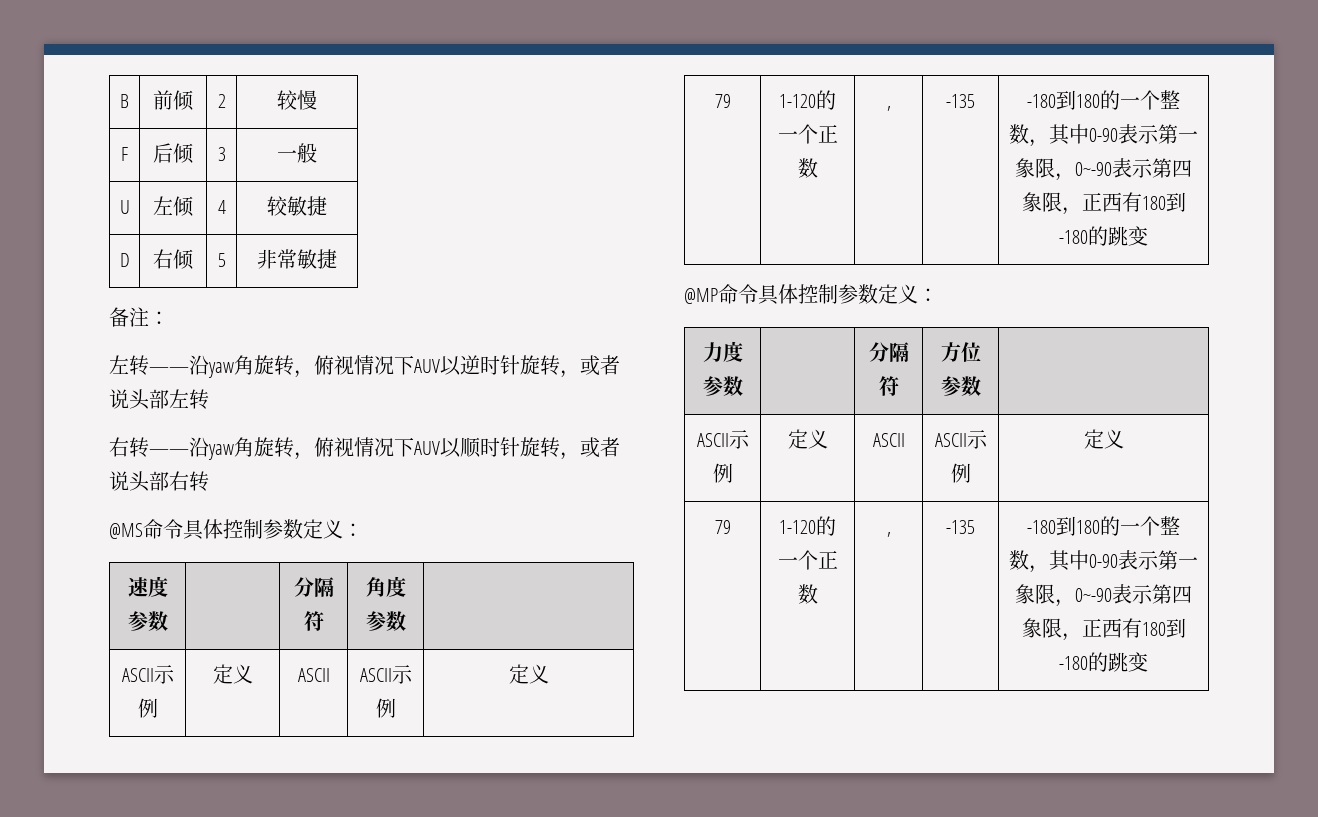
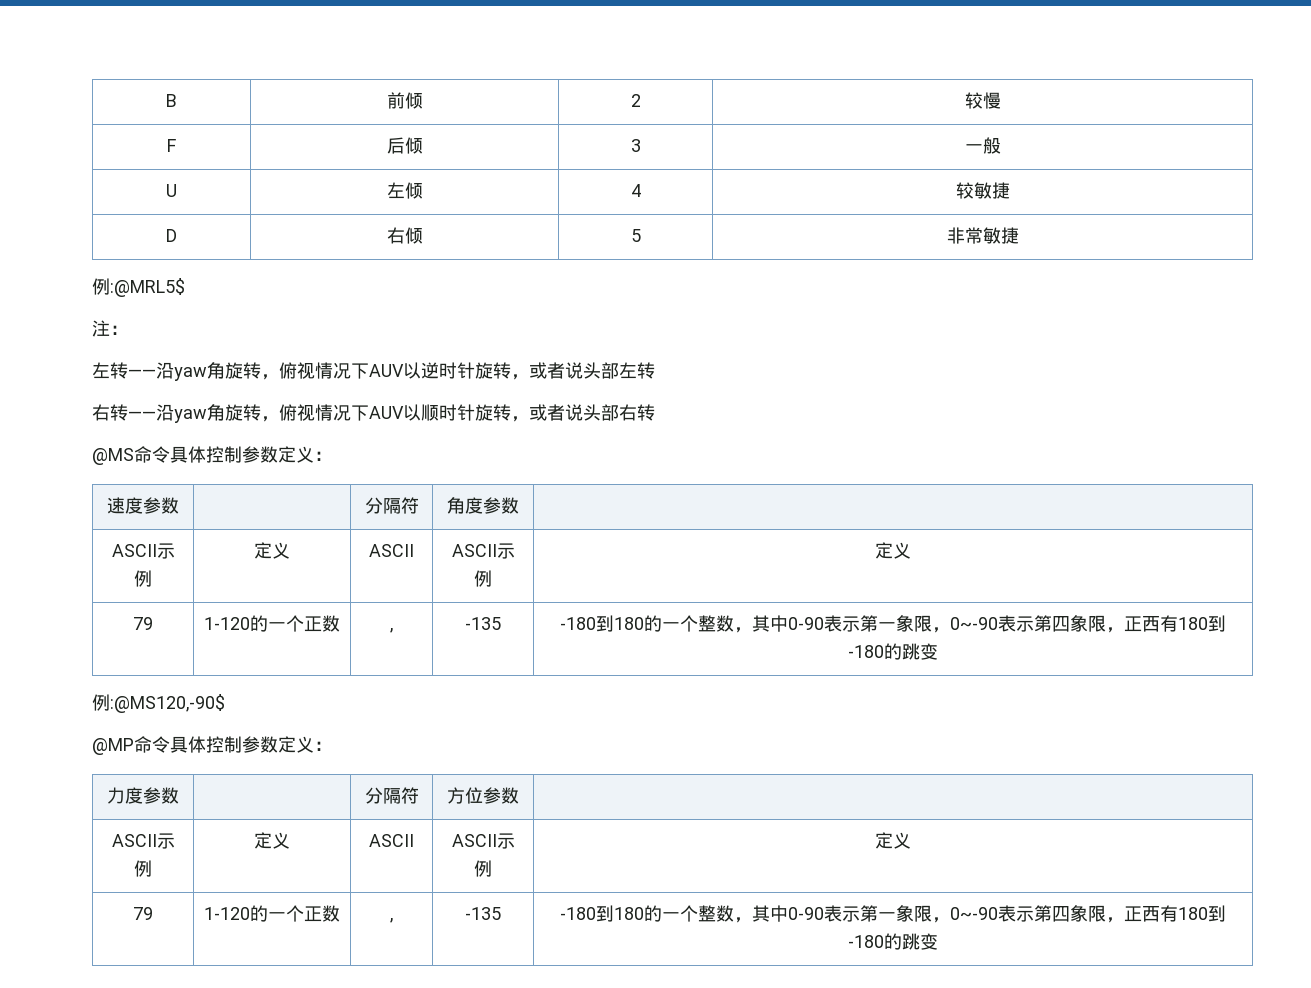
- 备注：
+ 例:@MRL5$
+ 注：
+ 例:@MS120,-90$

